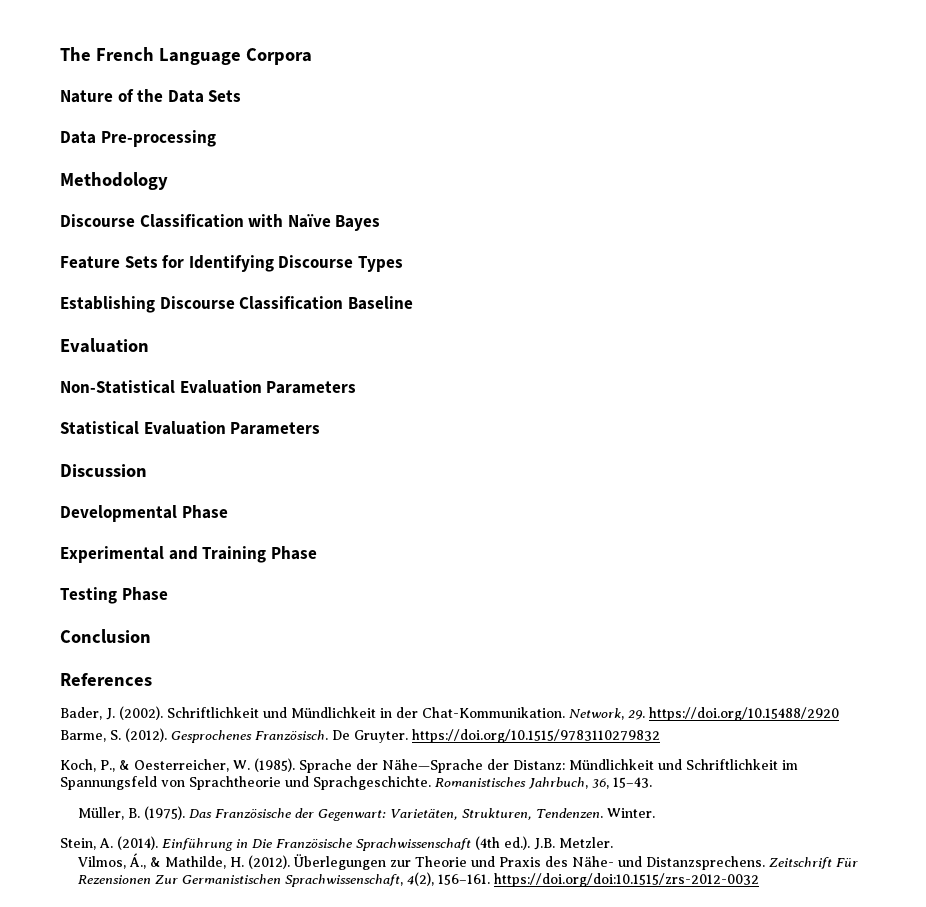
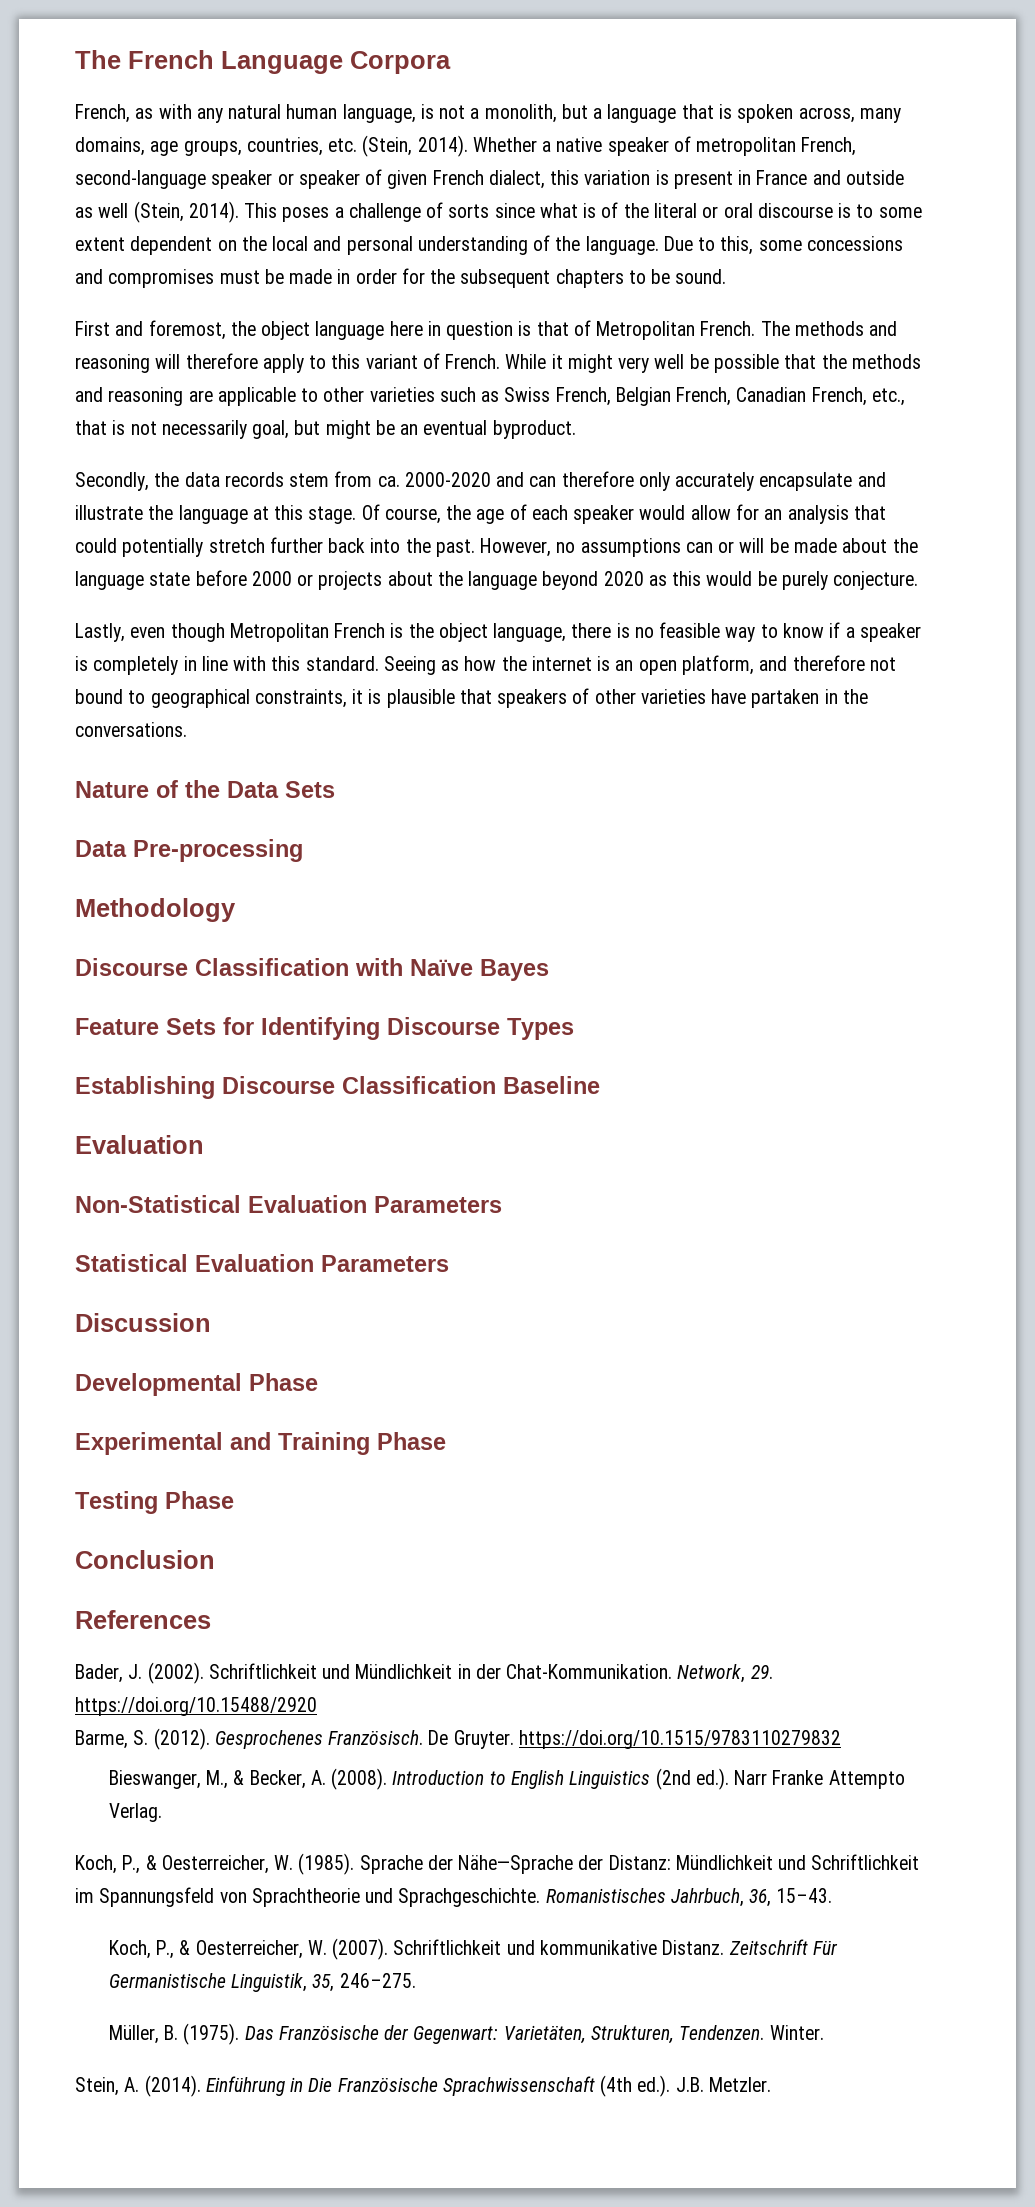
+ French, as with any natural human language, is not a monolith, but a language that is spoken across, many domains, age groups, countries, etc. (Stein, 2014). Whether a native speaker of metropolitan French, second-language speaker or speaker of given French dialect, this variation is present in France and outside as well (Stein, 2014). This poses a challenge of sorts since what is of the literal or oral discourse is to some extent dependent on the local and personal understanding of the language. Due to this, some concessions and compromises must be made in order for the subsequent chapters to be sound.
+ First and foremost, the object language here in question is that of Metropolitan French. The methods and reasoning will therefore apply to this variant of French. While it might very well be possible that the methods and reasoning are applicable to other varieties such as Swiss French, Belgian French, Canadian French, etc., that is not necessarily goal, but might be an eventual byproduct.
+ Secondly, the data records stem from ca. 2000-2020 and can therefore only accurately encapsulate and illustrate the language at this stage. Of course, the age of each speaker would allow for an analysis that could potentially stretch further back into the past. However, no assumptions can or will be made about the language state before 2000 or projects about the language beyond 2020 as this would be purely conjecture.
+ Lastly, even though Metropolitan French is the object language, there is no feasible way to know if a speaker is completely in line with this standard. Seeing as how the internet is an open platform, and therefore not bound to geographical constraints, it is plausible that speakers of other varieties have partaken in the conversations.
+ Bieswanger, M., & Becker, A. (2008). Introduction to English Linguistics (2nd ed.). Narr Franke Attempto Verlag.
+ Koch, P., & Oesterreicher, W. (2007). Schriftlichkeit und kommunikative Distanz. Zeitschrift Für Germanistische Linguistik, 35, 246–275.
- Vilmos, Á., & Mathilde, H. (2012). Überlegungen zur Theorie und Praxis des Nähe- und Distanzsprechens. Zeitschrift Für Rezensionen Zur Germanistischen Sprachwissenschaft, 4(2), 156–161. https://doi.org/doi:10.1515/zrs-2012-0032

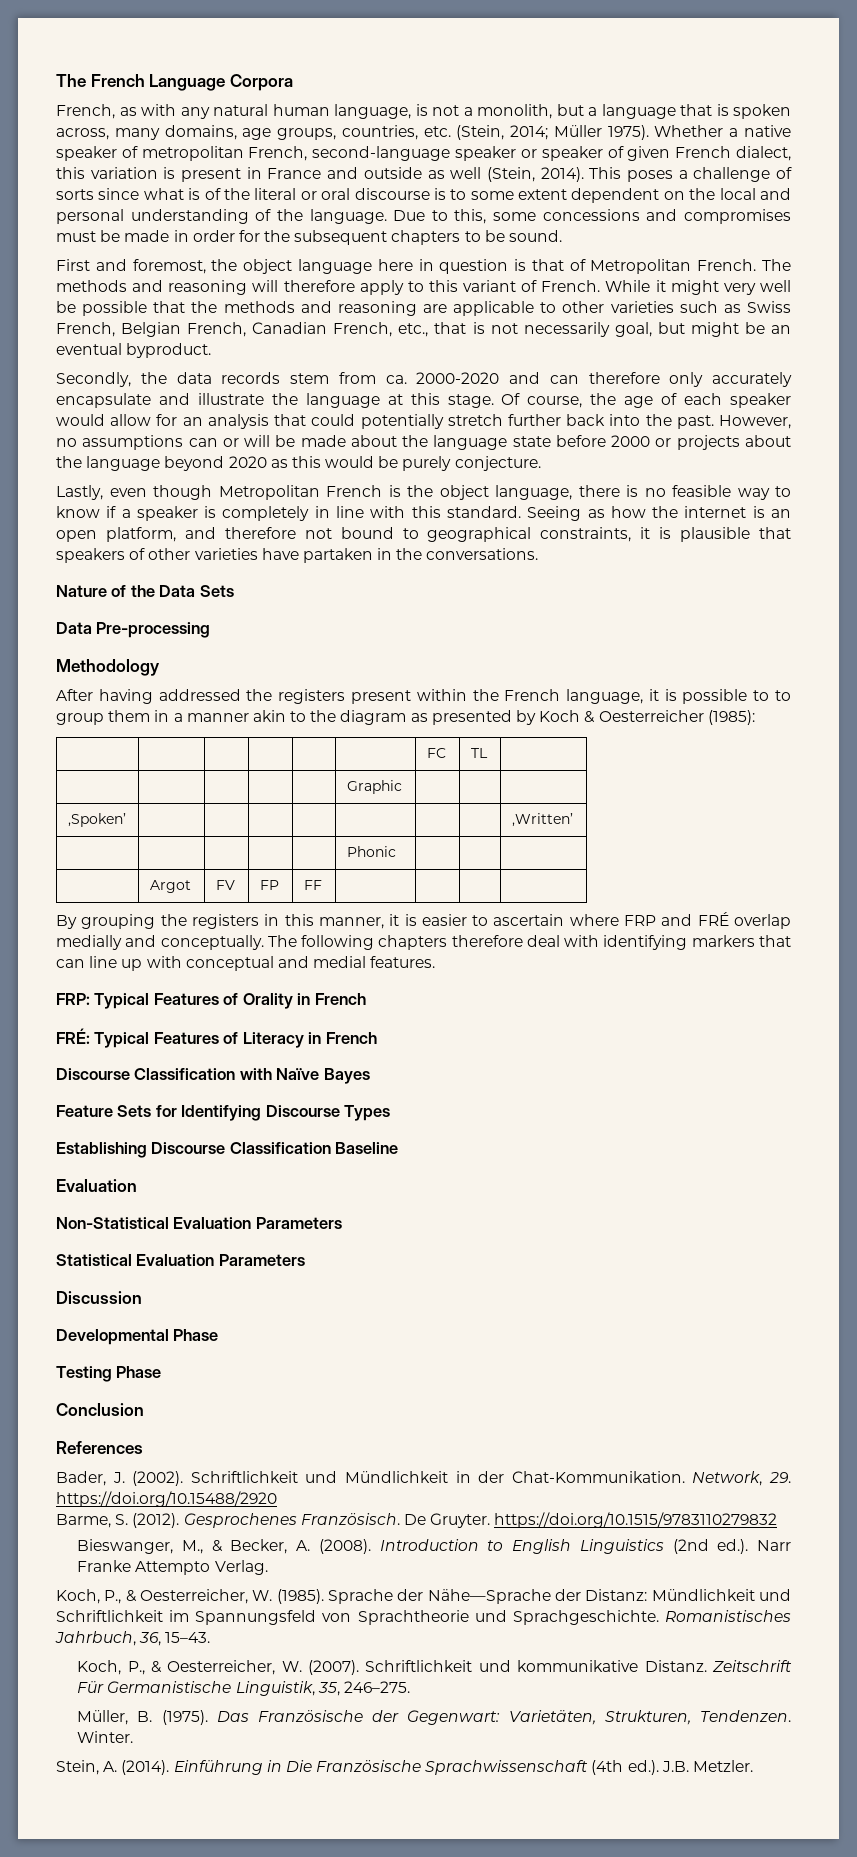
- French, as with any natural human language, is not a monolith, but a language that is spoken across, many domains, age groups, countries, etc. (Stein, 2014).
+ French, as with any natural human language, is not a monolith, but a language that is spoken across, many domains, age groups, countries, etc. (Stein, 2014; Müller 1975).
+ After having addressed the registers present within the French language, it is possible to to group them in a manner akin to the diagram as presented by Koch & Oesterreicher (1985):
+ | | | | | | FC | TL |
+ | | | | | Graphic | | |
+ ,Spoken’ | | | | | | | | ,Written’
+ | | | | | Phonic | | |
+ | Argot | FV | FP | FF | | | |
+ By grouping the registers in this manner, it is easier to ascertain where FRP and FRÉ overlap medially and conceptually. The following chapters therefore deal with identifying markers that can line up with conceptual and medial features.
+ FRP: Typical Features of Orality in French
+ FRÉ: Typical Features of Literacy in French
- Experimental and Training Phase

